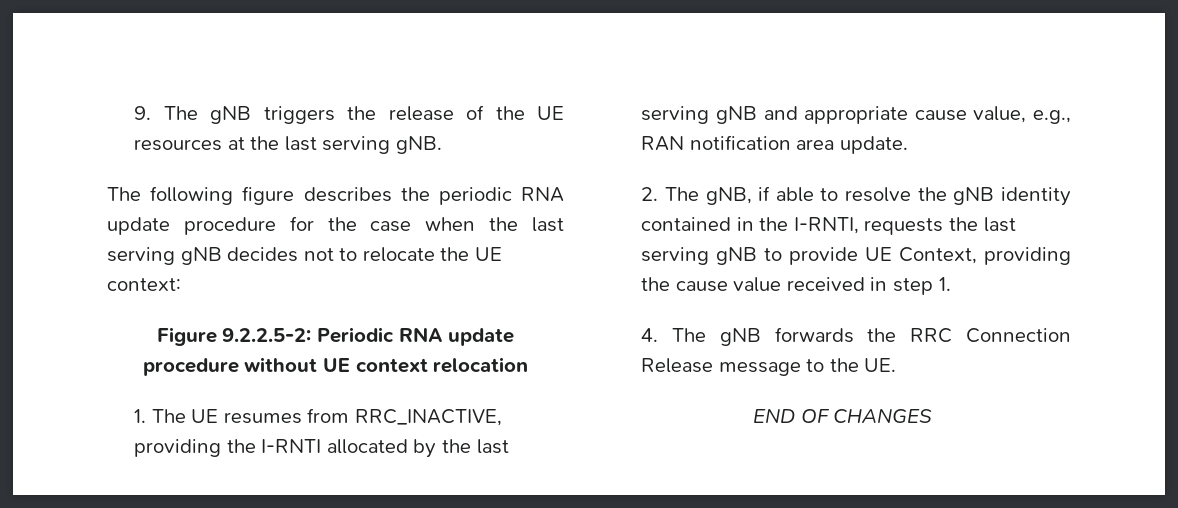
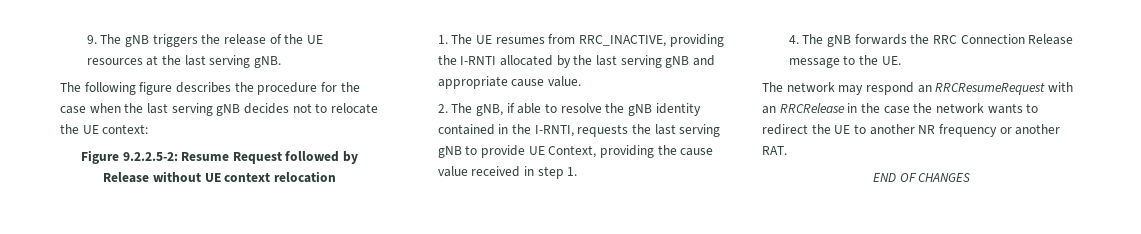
- The following figure describes the periodic RNA update procedure for the case when the last serving gNB decides not to relocate the UE context:
+ The following figure describes the procedure for the case when the last serving gNB decides not to relocate the UE context:
- Figure 9.2.2.5-2: Periodic RNA update procedure without UE context relocation
+ Figure 9.2.2.5-2: Resume Request followed by Release without UE context relocation
- 1. The UE resumes from RRC_INACTIVE, providing the I-RNTI allocated by the last serving gNB and appropriate cause value, e.g., RAN notification area update.
+ 1. The UE resumes from RRC_INACTIVE, providing the I-RNTI allocated by the last serving gNB and appropriate cause value.
+ The network may respond an RRCResumeRequest with an RRCRelease in the case the network wants to redirect the UE to another NR frequency or another RAT.

